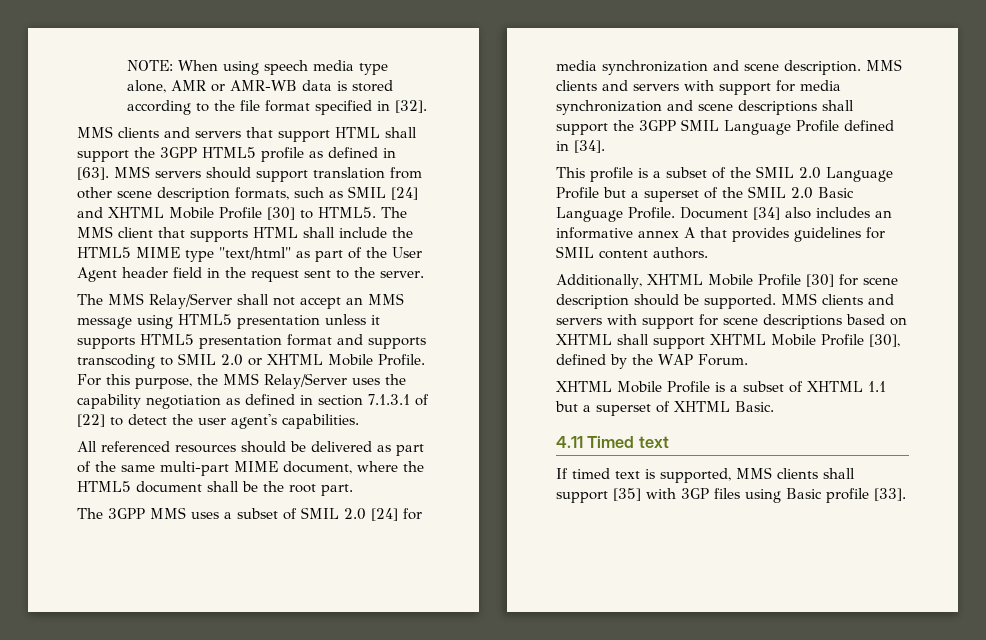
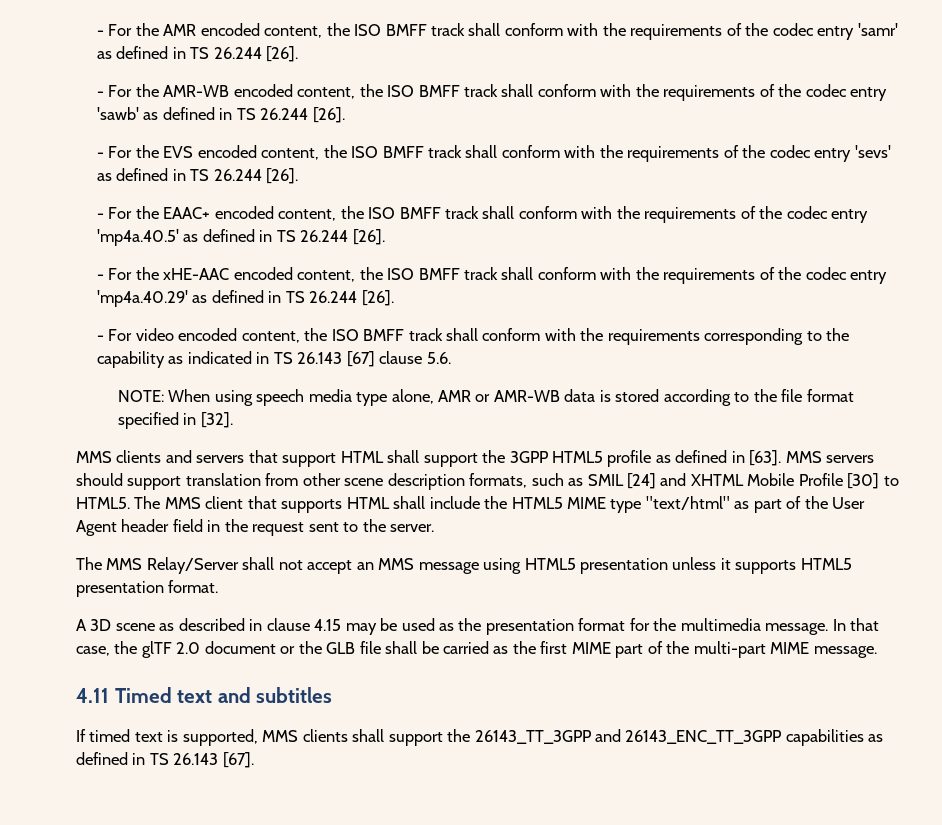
+ - For the AMR encoded content, the ISO BMFF track shall conform with the requirements of the codec entry 'samr' as defined in TS 26.244 [26].
+ - For the AMR-WB encoded content, the ISO BMFF track shall conform with the requirements of the codec entry 'sawb' as defined in TS 26.244 [26].
+ - For the EVS encoded content, the ISO BMFF track shall conform with the requirements of the codec entry 'sevs' as defined in TS 26.244 [26].
+ - For the EAAC+ encoded content, the ISO BMFF track shall conform with the requirements of the codec entry 'mp4a.40.5' as defined in TS 26.244 [26].
+ - For the xHE-AAC encoded content, the ISO BMFF track shall conform with the requirements of the codec entry 'mp4a.40.29' as defined in TS 26.244 [26].
+ - For video encoded content, the ISO BMFF track shall conform with the requirements corresponding to the capability as indicated in TS 26.143 [67] clause 5.6.
- The MMS Relay/Server shall not accept an MMS message using HTML5 presentation unless it supports HTML5 presentation format and supports transcoding to SMIL 2.0 or XHTML Mobile Profile. For this purpose, the MMS Relay/Server uses the capability negotiation as defined in section 7.1.3.1 of [22] to detect the user agent's capabilities.
- All referenced resources should be delivered as part of the same multi-part MIME document, where the HTML5 document shall be the root part.
- The 3GPP MMS uses a subset of SMIL 2.0 [24] for media synchronization and scene description. MMS clients and servers with support for media synchronization and scene descriptions shall support the 3GPP SMIL Language Profile defined in [34].
- This profile is a subset of the SMIL 2.0 Language Profile but a superset of the SMIL 2.0 Basic Language Profile. Document [34] also includes an informative annex A that provides guidelines for SMIL content authors.
- Additionally, XHTML Mobile Profile [30] for scene description should be supported. MMS clients and servers with support for scene descriptions based on XHTML shall support XHTML Mobile Profile [30], defined by the WAP Forum.
- XHTML Mobile Profile is a subset of XHTML 1.1 but a superset of XHTML Basic.
+ The MMS Relay/Server shall not accept an MMS message using HTML5 presentation unless it supports HTML5 presentation format.
+ A 3D scene as described in clause 4.15 may be used as the presentation format for the multimedia message. In that case, the glTF 2.0 document or the GLB file shall be carried as the first MIME part of the multi-part MIME message.
- 4.11 Timed text
+ 4.11 Timed text and subtitles
- If timed text is supported, MMS clients shall support [35] with 3GP files using Basic profile [33].
+ If timed text is supported, MMS clients shall support the 26143_TT_3GPP and 26143_ENC_TT_3GPP capabilities as defined in TS 26.143 [67].

